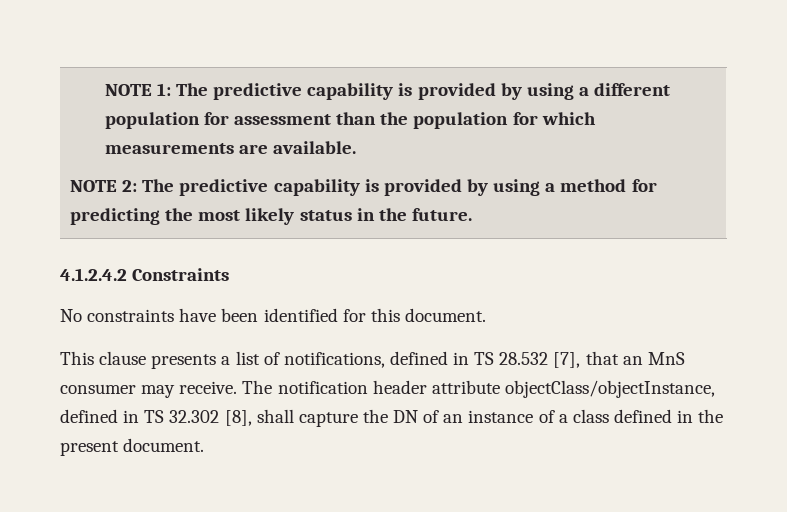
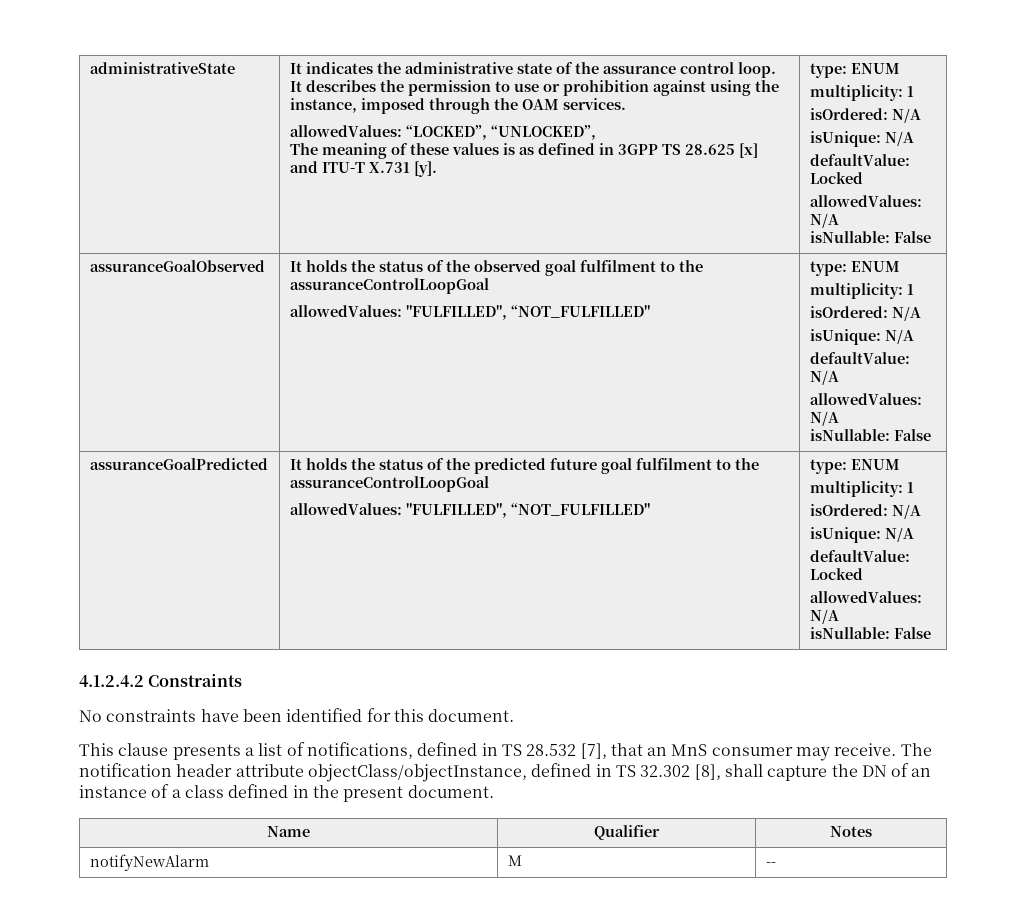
- NOTE 1: The predictive capability is provided by using a different population for assessment than the population for which measurements are available.
- NOTE 2: The predictive capability is provided by using a method for predicting the most likely status in the future.
+ administrativeState | It indicates the administrative state of the assurance control loop. It describes the permission to use or prohibition against using the instance, imposed through the OAM services.
+ allowedValues: “LOCKED”, “UNLOCKED”,
+ The meaning of these values is as defined in 3GPP TS 28.625 [x] and ITU-T X.731 [y]. | type: ENUM
+ multiplicity: 1
+ isOrdered: N/A
+ isUnique: N/A
+ defaultValue: Locked
+ allowedValues: N/A
+ isNullable: False
+ assuranceGoalObserved | It holds the status of the observed goal fulfilment to the assuranceControlLoopGoal
+ allowedValues: "FULFILLED", “NOT_FULFILLED" | type: ENUM
+ multiplicity: 1
+ isOrdered: N/A
+ isUnique: N/A
+ defaultValue: N/A
+ allowedValues: N/A
+ isNullable: False
+ assuranceGoalPredicted | It holds the status of the predicted future goal fulfilment to the assuranceControlLoopGoal
+ allowedValues: "FULFILLED", “NOT_FULFILLED" | type: ENUM
+ multiplicity: 1
+ isOrdered: N/A
+ isUnique: N/A
+ defaultValue: Locked
+ allowedValues: N/A
+ isNullable: False
+ Name | Qualifier | Notes
+ notifyNewAlarm | M | --

